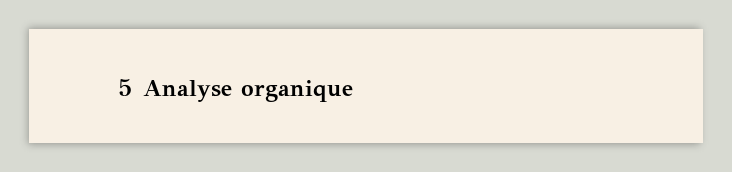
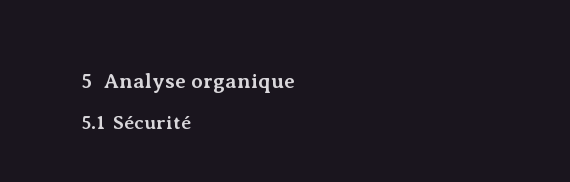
+ 5.1 Sécurité

